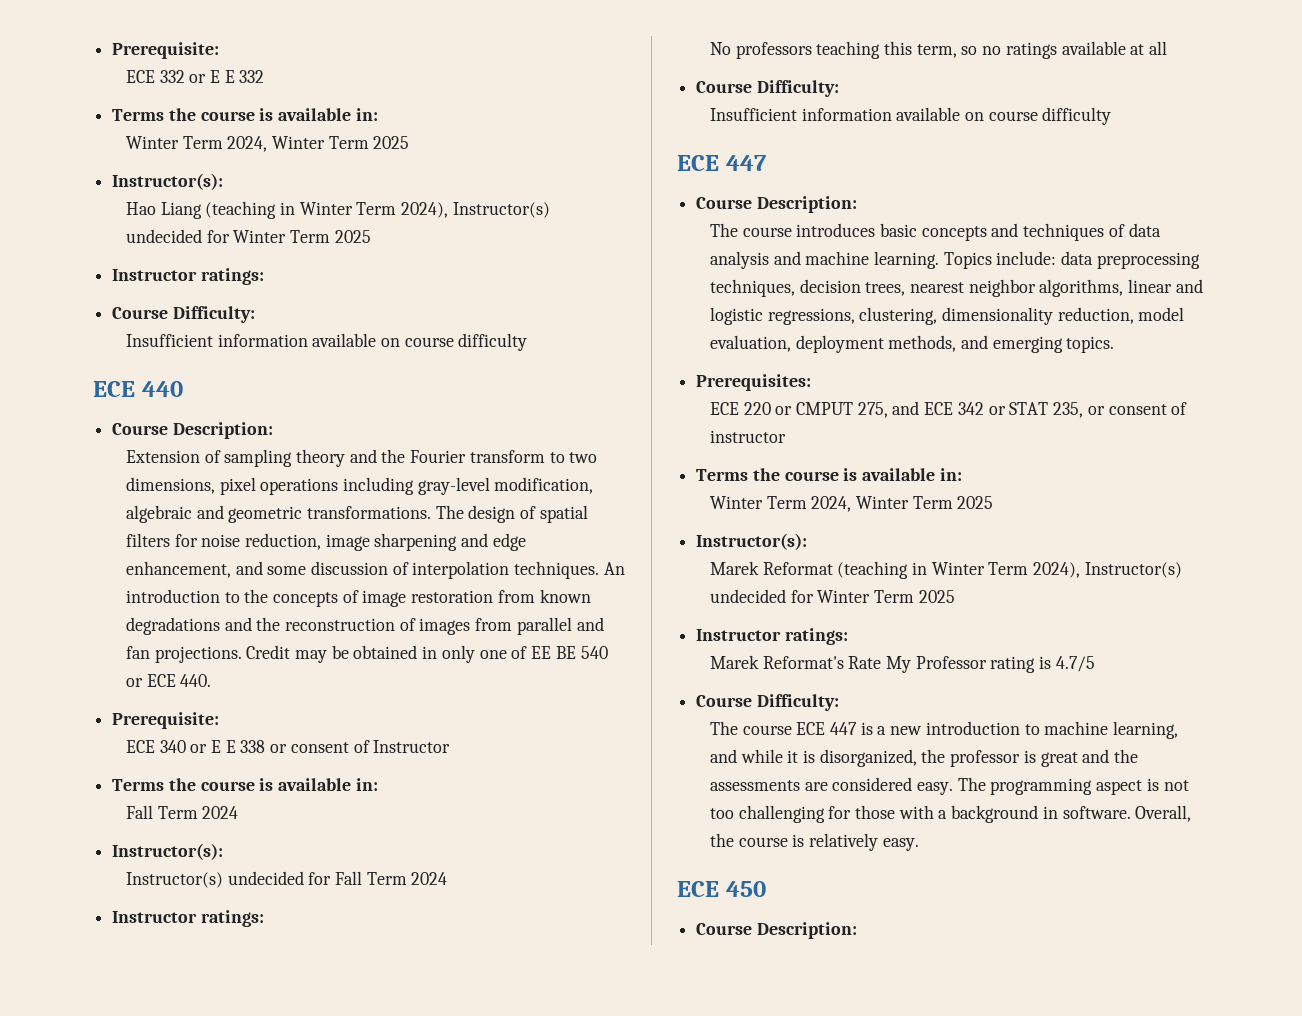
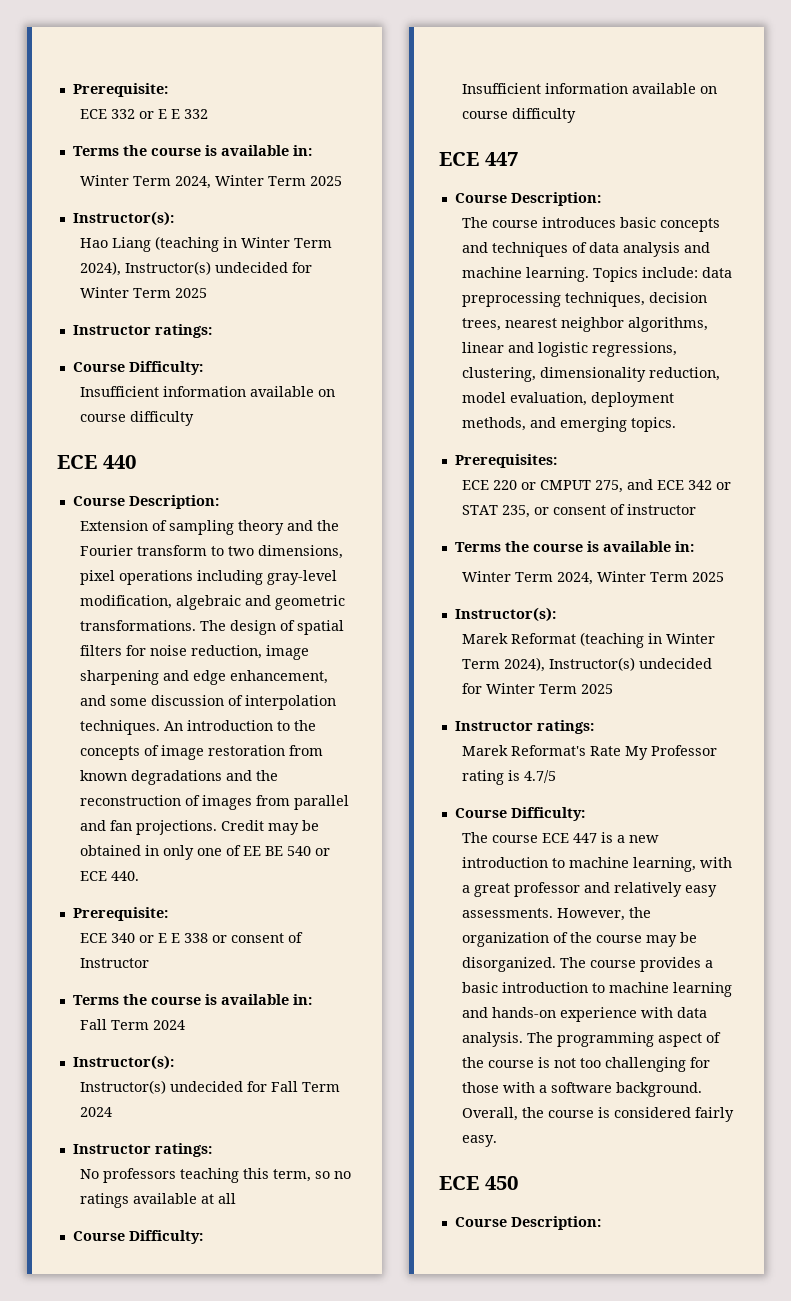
- The course ECE 447 is a new introduction to machine learning, and while it is disorganized, the professor is great and the assessments are considered easy. The programming aspect is not too challenging for those with a background in software.
+ The course ECE 447 is a new introduction to machine learning, with a great professor and relatively easy assessments. However, the organization of the course may be disorganized. The course provides a basic introduction to machine learning and hands-on experience with data analysis. The programming aspect of the course is not too challenging for those with a software background.
- Overall, the course is relatively easy.
+ Overall, the course is considered fairly easy.

